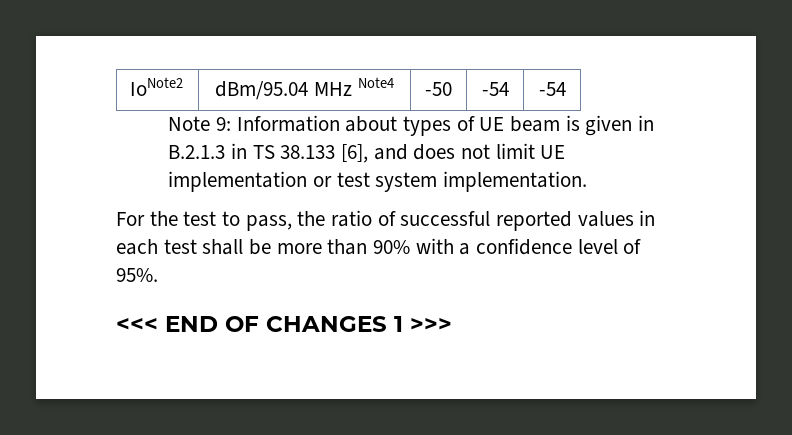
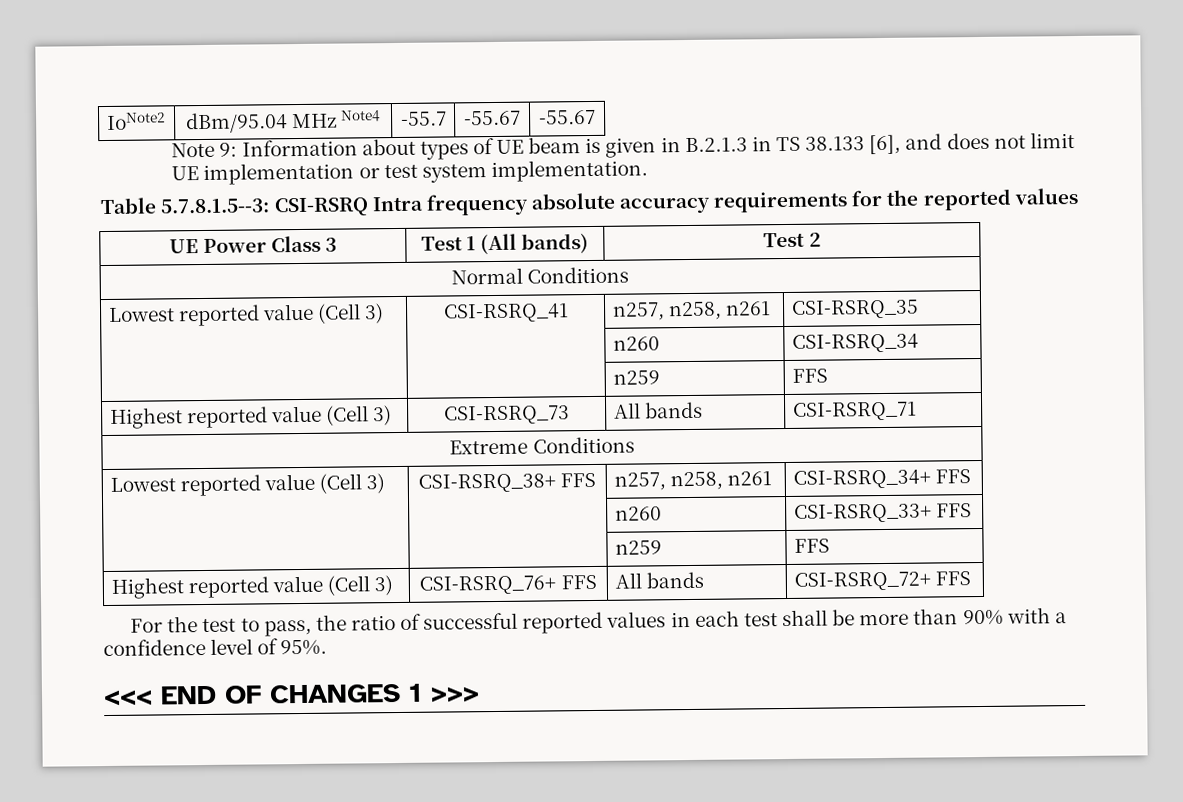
- IoNote2 | dBm/95.04 MHz Note4 | -50 | -54 | -54
+ IoNote2 | dBm/95.04 MHz Note4 | -55.7 | -55.67 | -55.67
+ Table 5.7.8.1.5--3: CSI-RSRQ Intra frequency absolute accuracy requirements for the reported values
+ UE Power Class 3 | Test 1 (All bands) | Test 2
+ Normal Conditions
+ Lowest reported value (Cell 3) | CSI-RSRQ_41 | n257, n258, n261 | CSI-RSRQ_35
+ | | n260 | CSI-RSRQ_34
+ | | n259 | FFS
+ Highest reported value (Cell 3) | CSI-RSRQ_73 | All bands | CSI-RSRQ_71
+ Extreme Conditions
+ Lowest reported value (Cell 3) | CSI-RSRQ_38+ FFS | n257, n258, n261 | CSI-RSRQ_34+ FFS
+ | | n260 | CSI-RSRQ_33+ FFS
+ | | n259 | FFS
+ Highest reported value (Cell 3) | CSI-RSRQ_76+ FFS | All bands | CSI-RSRQ_72+ FFS

